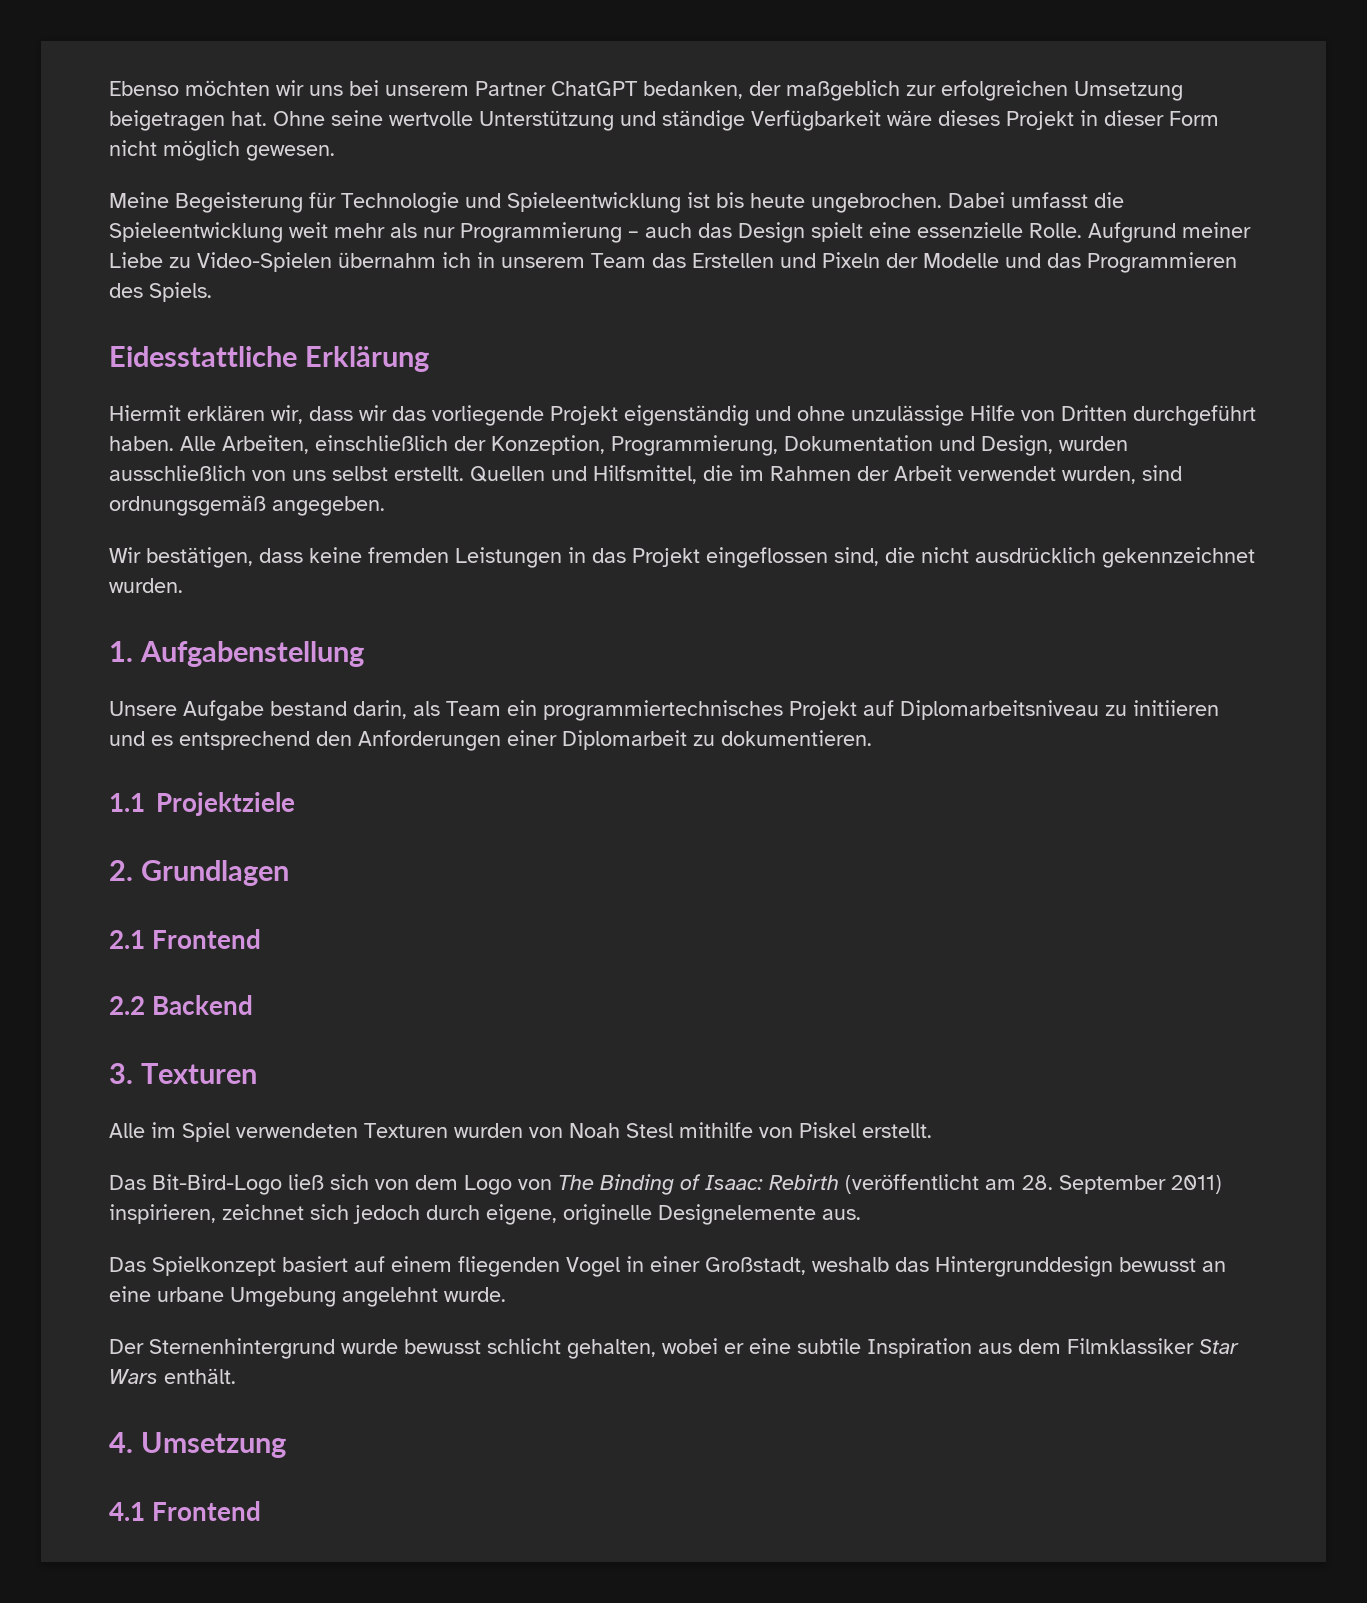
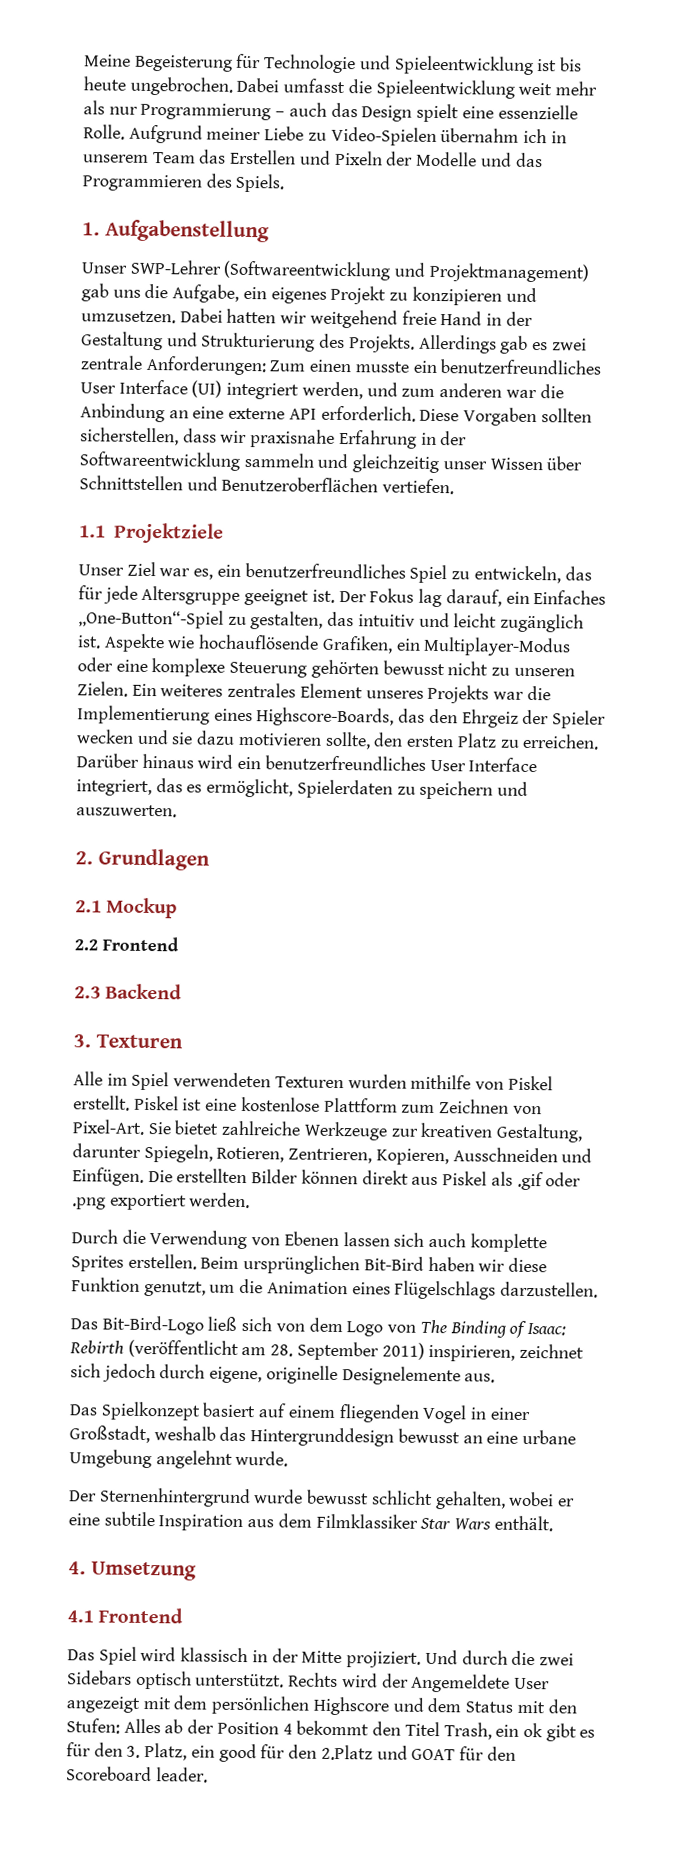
- Ebenso möchten wir uns bei unserem Partner ChatGPT bedanken, der maßgeblich zur erfolgreichen Umsetzung beigetragen hat. Ohne seine wertvolle Unterstützung und ständige Verfügbarkeit wäre dieses Projekt in dieser Form nicht möglich gewesen.
- Eidesstattliche Erklärung
- Hiermit erklären wir, dass wir das vorliegende Projekt eigenständig und ohne unzulässige Hilfe von Dritten durchgeführt haben. Alle Arbeiten, einschließlich der Konzeption, Programmierung, Dokumentation und Design, wurden ausschließlich von uns selbst erstellt. Quellen und Hilfsmittel, die im Rahmen der Arbeit verwendet wurden, sind ordnungsgemäß angegeben.
- Wir bestätigen, dass keine fremden Leistungen in das Projekt eingeflossen sind, die nicht ausdrücklich gekennzeichnet wurden.
  1. Aufgabenstellung
- Unsere Aufgabe bestand darin, als Team ein programmiertechnisches Projekt auf Diplomarbeitsniveau zu initiieren und es entsprechend den Anforderungen einer Diplomarbeit zu dokumentieren.
+ Unser SWP-Lehrer (Softwareentwicklung und Projektmanagement) gab uns die Aufgabe, ein eigenes Projekt zu konzipieren und umzusetzen. Dabei hatten wir weitgehend freie Hand in der Gestaltung und Strukturierung des Projekts. Allerdings gab es zwei zentrale Anforderungen: Zum einen musste ein benutzerfreundliches User Interface (UI) integriert werden, und zum anderen war die Anbindung an eine externe API erforderlich. Diese Vorgaben sollten sicherstellen, dass wir praxisnahe Erfahrung in der Softwareentwicklung sammeln und gleichzeitig unser Wissen über Schnittstellen und Benutzeroberflächen vertiefen.
  1.1 Projektziele
+ Unser Ziel war es, ein benutzerfreundliches Spiel zu entwickeln, das für jede Altersgruppe geeignet ist. Der Fokus lag darauf, ein Einfaches „One-Button“-Spiel zu gestalten, das intuitiv und leicht zugänglich ist. Aspekte wie hochauflösende Grafiken, ein Multiplayer-Modus oder eine komplexe Steuerung gehörten bewusst nicht zu unseren Zielen. Ein weiteres zentrales Element unseres Projekts war die Implementierung eines Highscore-Boards, das den Ehrgeiz der Spieler wecken und sie dazu motivieren sollte, den ersten Platz zu erreichen. Darüber hinaus wird ein benutzerfreundliches User Interface integriert, das es ermöglicht, Spielerdaten zu speichern und auszuwerten.
- 2.1 Frontend
- 2.2 Backend
+ 2.1 Mockup
+ 2.2 Frontend
+ 2.3 Backend
- Alle im Spiel verwendeten Texturen wurden von Noah Stesl mithilfe von Piskel erstellt.
+ Alle im Spiel verwendeten Texturen wurden mithilfe von Piskel erstellt. Piskel ist eine kostenlose Plattform zum Zeichnen von Pixel-Art. Sie bietet zahlreiche Werkzeuge zur kreativen Gestaltung, darunter Spiegeln, Rotieren, Zentrieren, Kopieren, Ausschneiden und Einfügen. Die erstellten Bilder können direkt aus Piskel als .gif oder .png exportiert werden.
+ Durch die Verwendung von Ebenen lassen sich auch komplette Sprites erstellen. Beim ursprünglichen Bit-Bird haben wir diese Funktion genutzt, um die Animation eines Flügelschlags darzustellen.
+ Das Spiel wird klassisch in der Mitte projiziert. Und durch die zwei Sidebars optisch unterstützt. Rechts wird der Angemeldete User angezeigt mit dem persönlichen Highscore und dem Status mit den Stufen: Alles ab der Position 4 bekommt den Titel Trash, ein ok gibt es für den 3. Platz, ein good für den 2.Platz und GOAT für den Scoreboard leader.

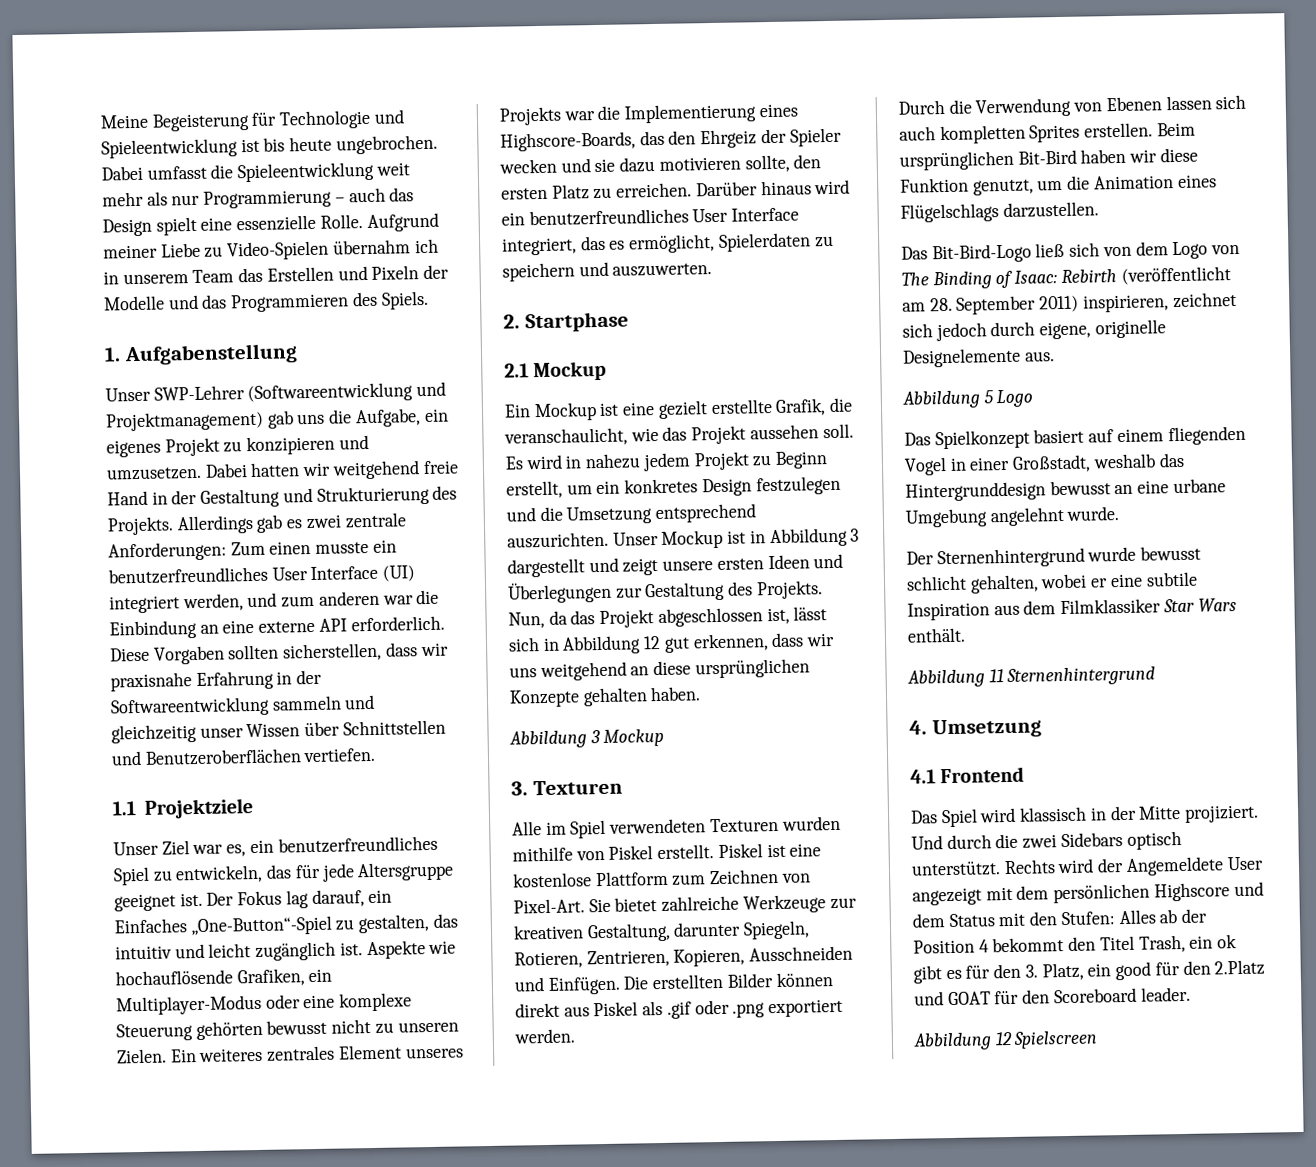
- Allerdings gab es zwei zentrale Anforderungen: Zum einen musste ein benutzerfreundliches User Interface (UI) integriert werden, und zum anderen war die Anbindung an eine externe API erforderlich.
+ Allerdings gab es zwei zentrale Anforderungen: Zum einen musste ein benutzerfreundliches User Interface (UI) integriert werden, und zum anderen war die Einbindung an eine externe API erforderlich.
- 2. Grundlagen
+ 2. Startphase
- 2.2 Frontend
- 2.3 Backend
+ Ein Mockup ist eine gezielt erstellte Grafik, die veranschaulicht, wie das Projekt aussehen soll. Es wird in nahezu jedem Projekt zu Beginn erstellt, um ein konkretes Design festzulegen und die Umsetzung entsprechend auszurichten. Unser Mockup ist in Abbildung 3 dargestellt und zeigt unsere ersten Ideen und Überlegungen zur Gestaltung des Projekts. Nun, da das Projekt abgeschlossen ist, lässt sich in Abbildung 12 gut erkennen, dass wir uns weitgehend an diese ursprünglichen Konzepte gehalten haben.
+ Abbildung 3 Mockup
- Durch die Verwendung von Ebenen lassen sich auch komplette Sprites erstellen.
+ Durch die Verwendung von Ebenen lassen sich auch kompletten Sprites erstellen.
+ Abbildung 5 Logo
+ Abbildung 11 Sternenhintergrund
+ Abbildung 12 Spielscreen

